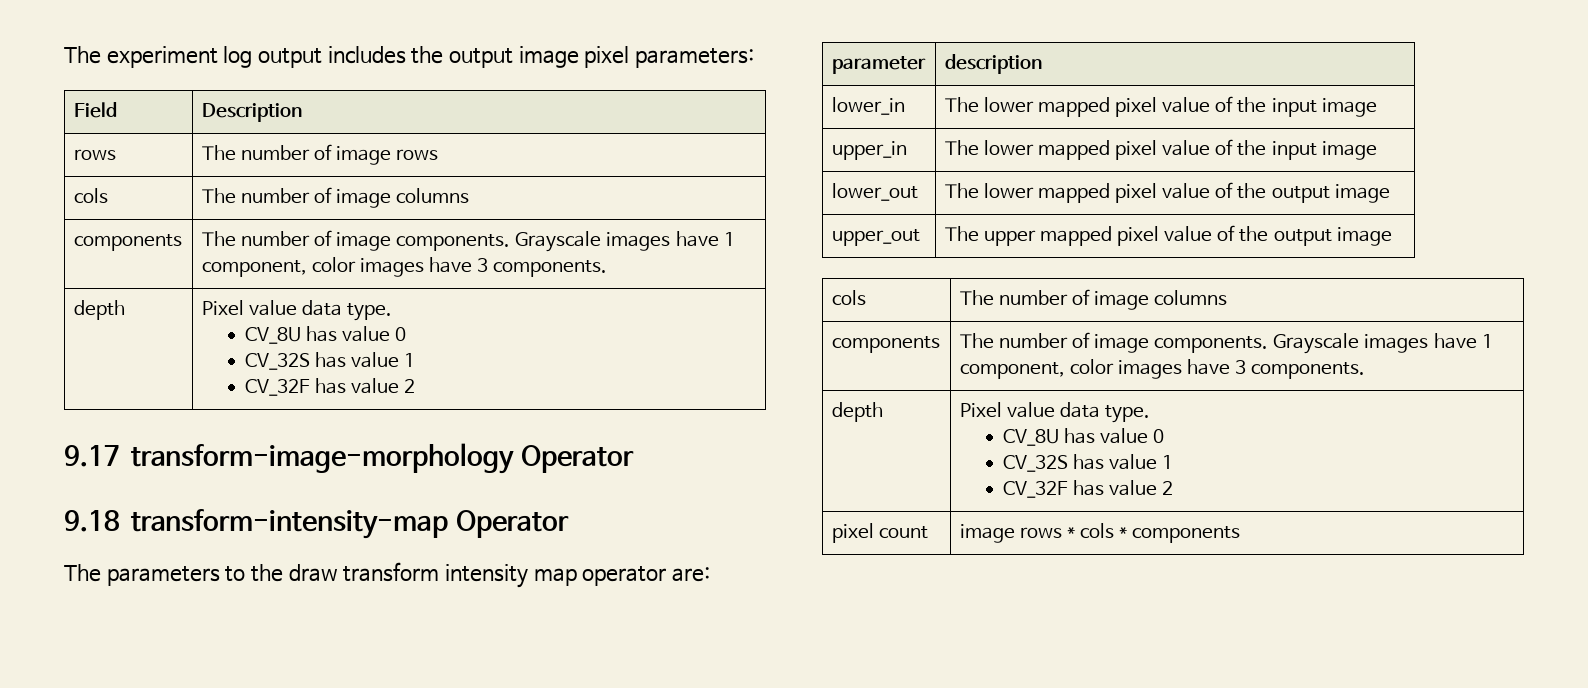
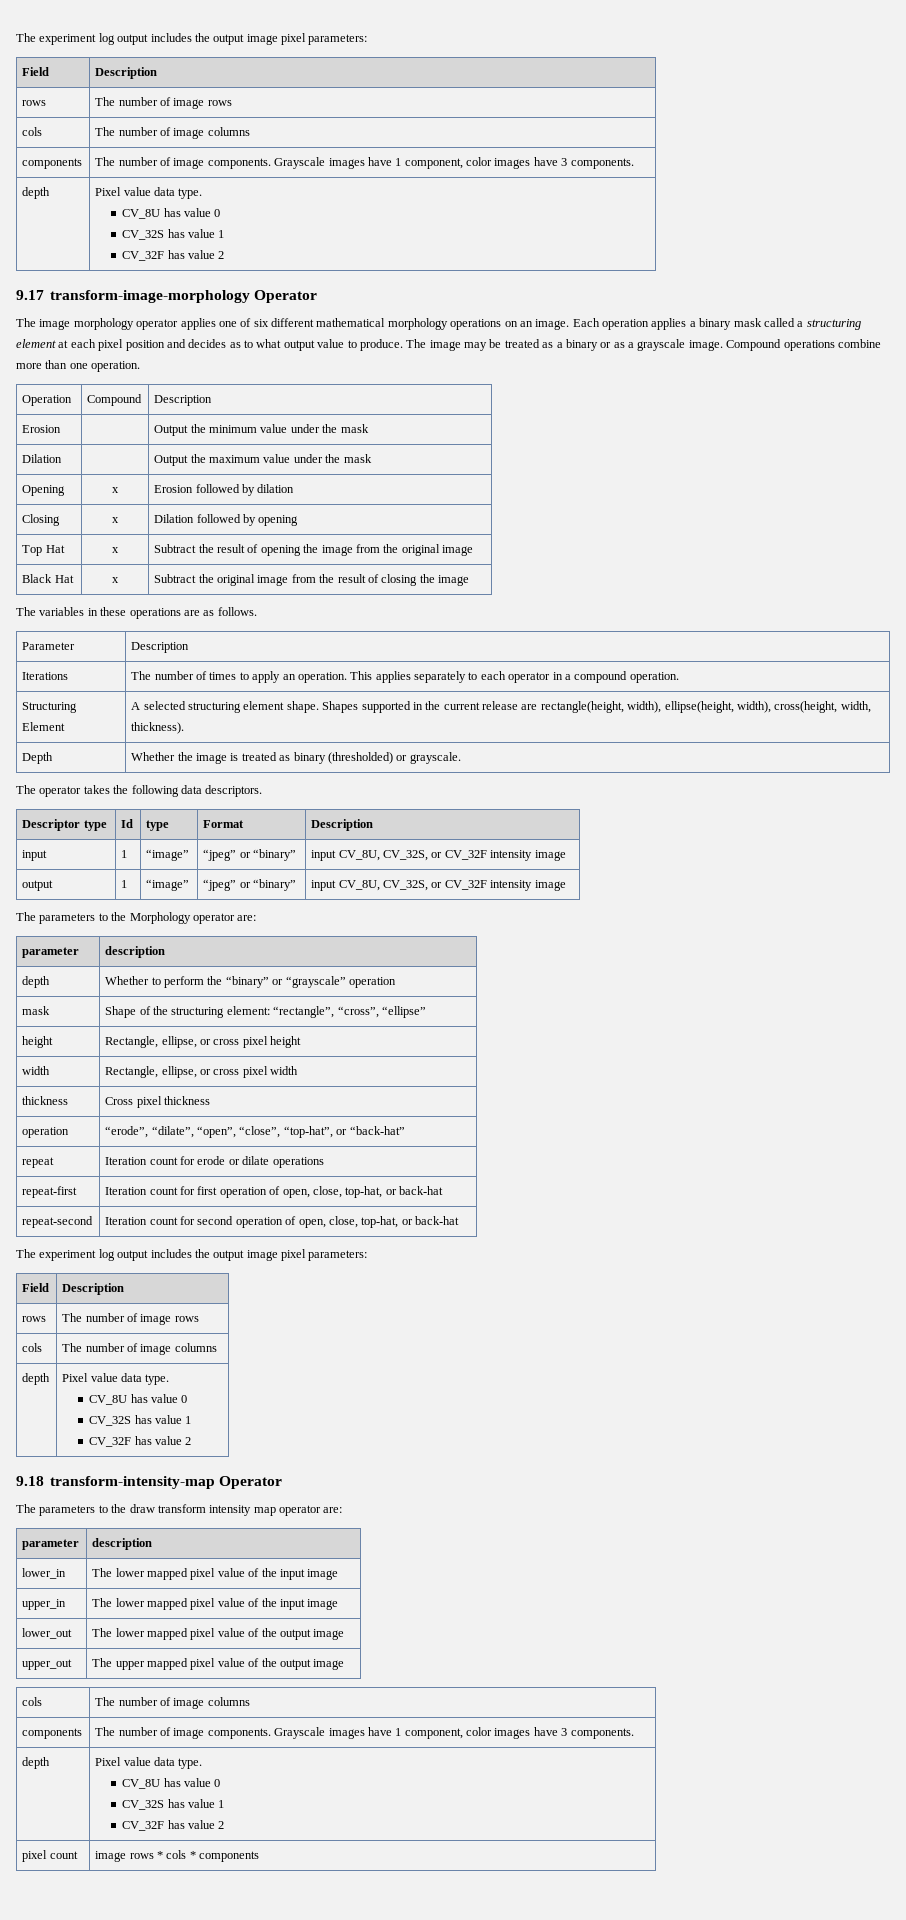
+ The image morphology operator applies one of six different mathematical morphology operations on an image. Each operation applies a binary mask called a structuring element at each pixel position and decides as to what output value to produce. The image may be treated as a binary or as a grayscale image. Compound operations combine more than one operation.
+ Operation | Compound | Description
+ Erosion | | Output the minimum value under the mask
+ Dilation | | Output the maximum value under the mask
+ Opening | x | Erosion followed by dilation
+ Closing | x | Dilation followed by opening
+ Top Hat | x | Subtract the result of opening the image from the original image
+ Black Hat | x | Subtract the original image from the result of closing the image
+ The variables in these operations are as follows.
+ Parameter | Description
+ Iterations | The number of times to apply an operation. This applies separately to each operator in a compound operation.
+ Structuring Element | A selected structuring element shape. Shapes supported in the current release are rectangle(height, width), ellipse(height, width), cross(height, width, thickness).
+ Depth | Whether the image is treated as binary (thresholded) or grayscale.
+ The operator takes the following data descriptors.
+ Descriptor type | Id | type | Format | Description
+ input | 1 | “image” | “jpeg” or “binary” | input CV_8U, CV_32S, or CV_32F intensity image
+ output | 1 | “image” | “jpeg” or “binary” | input CV_8U, CV_32S, or CV_32F intensity image
+ The parameters to the Morphology operator are:
+ parameter | description
+ depth | Whether to perform the “binary” or “grayscale” operation
+ mask | Shape of the structuring element: “rectangle”, “cross”, “ellipse”
+ height | Rectangle, ellipse, or cross pixel height
+ width | Rectangle, ellipse, or cross pixel width
+ thickness | Cross pixel thickness
+ operation | “erode”, “dilate”, “open”, “close”, “top-hat”, or “back-hat”
+ repeat | Iteration count for erode or dilate operations
+ repeat-first | Iteration count for first operation of open, close, top-hat, or back-hat
+ repeat-second | Iteration count for second operation of open, close, top-hat, or back-hat
+ The experiment log output includes the output image pixel parameters:
+ Field | Description
+ rows | The number of image rows
+ cols | The number of image columns
+ depth | Pixel value data type.
+ CV_8U has value 0
+ CV_32S has value 1
+ CV_32F has value 2

